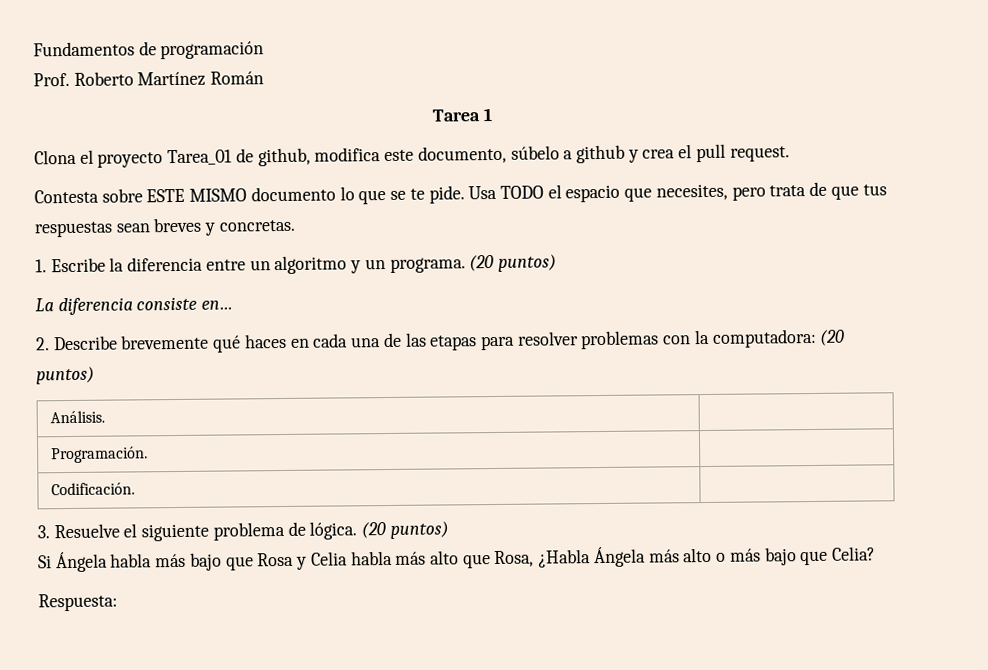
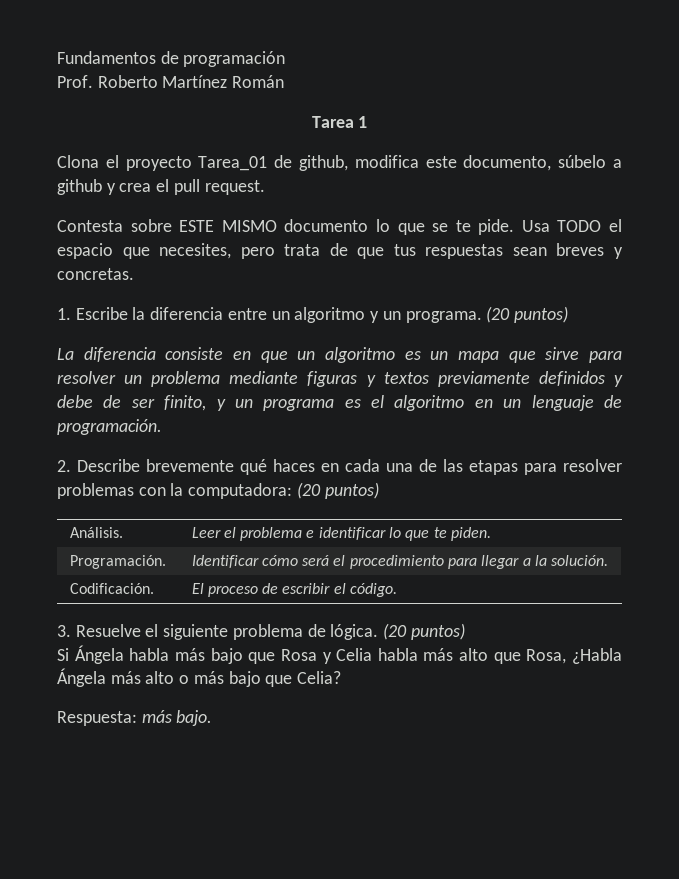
- La diferencia consiste en…
+ La diferencia consiste en que un algoritmo es un mapa que sirve para resolver un problema mediante figuras y textos previamente definidos y debe de ser finito, y un programa es el algoritmo en un lenguaje de programación.
- Análisis. |
- Programación. |
- Codificación. |
+ Análisis. | Leer el problema e identificar lo que te piden.
+ Programación. | Identificar cómo será el procedimiento para llegar a la solución.
+ Codificación. | El proceso de escribir el código.
- Respuesta:
+ Respuesta: más bajo.

